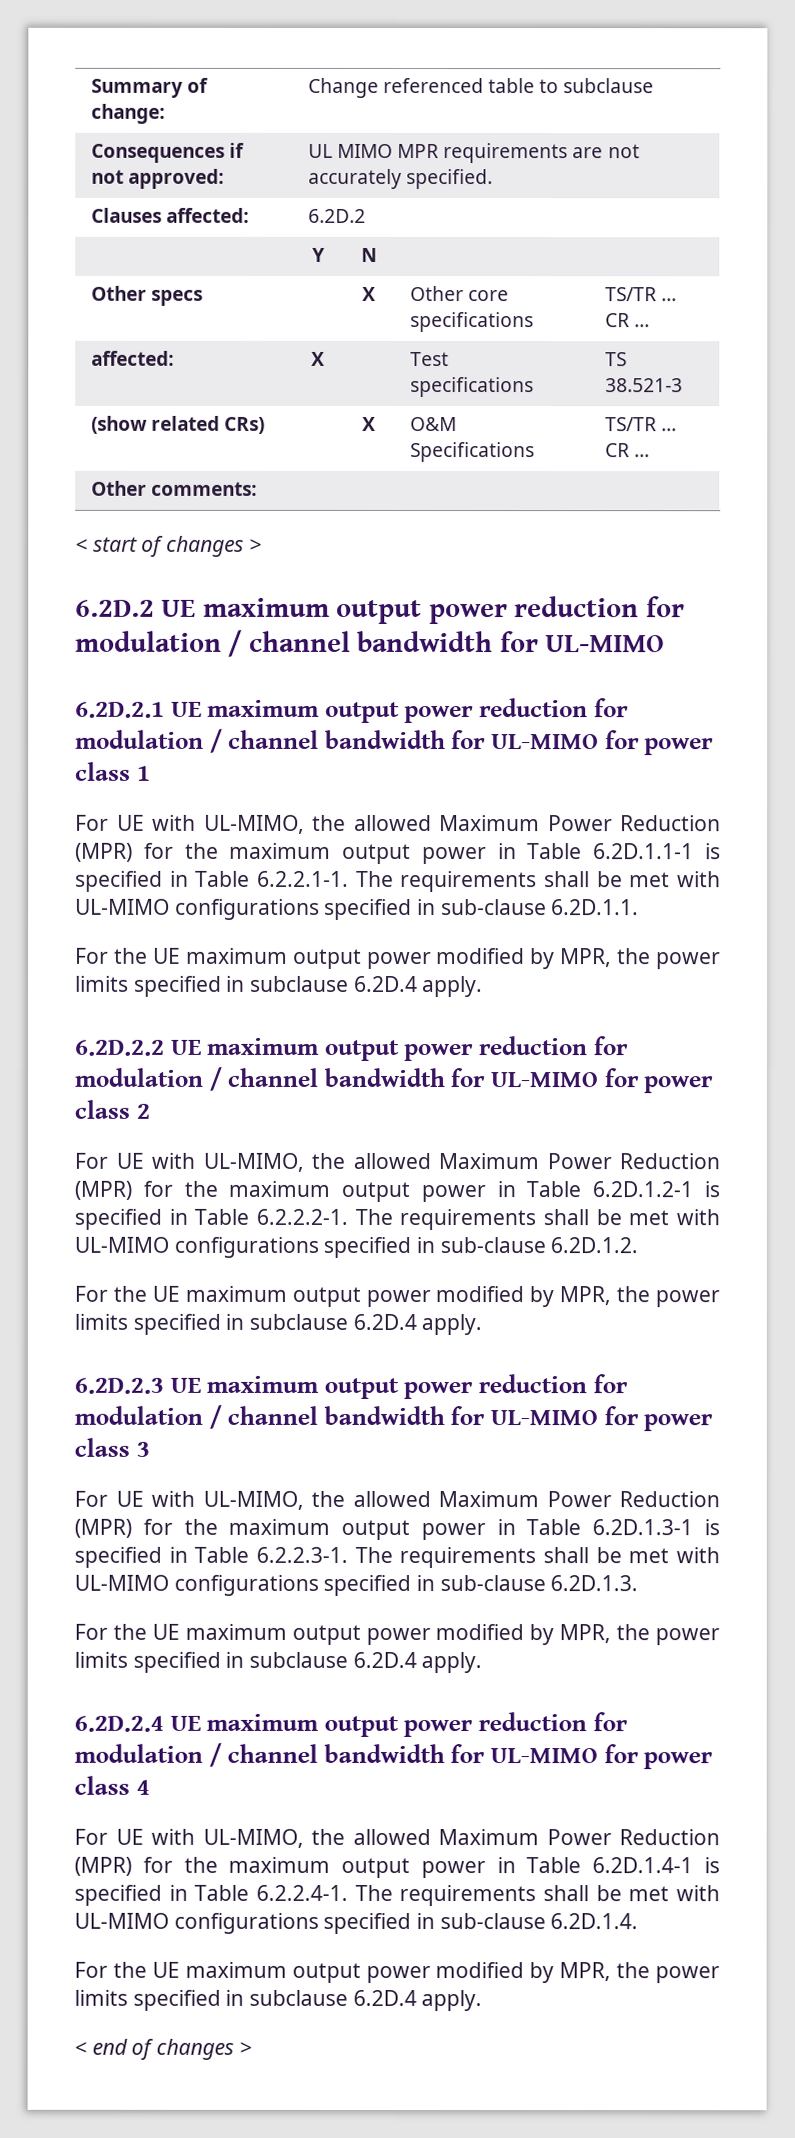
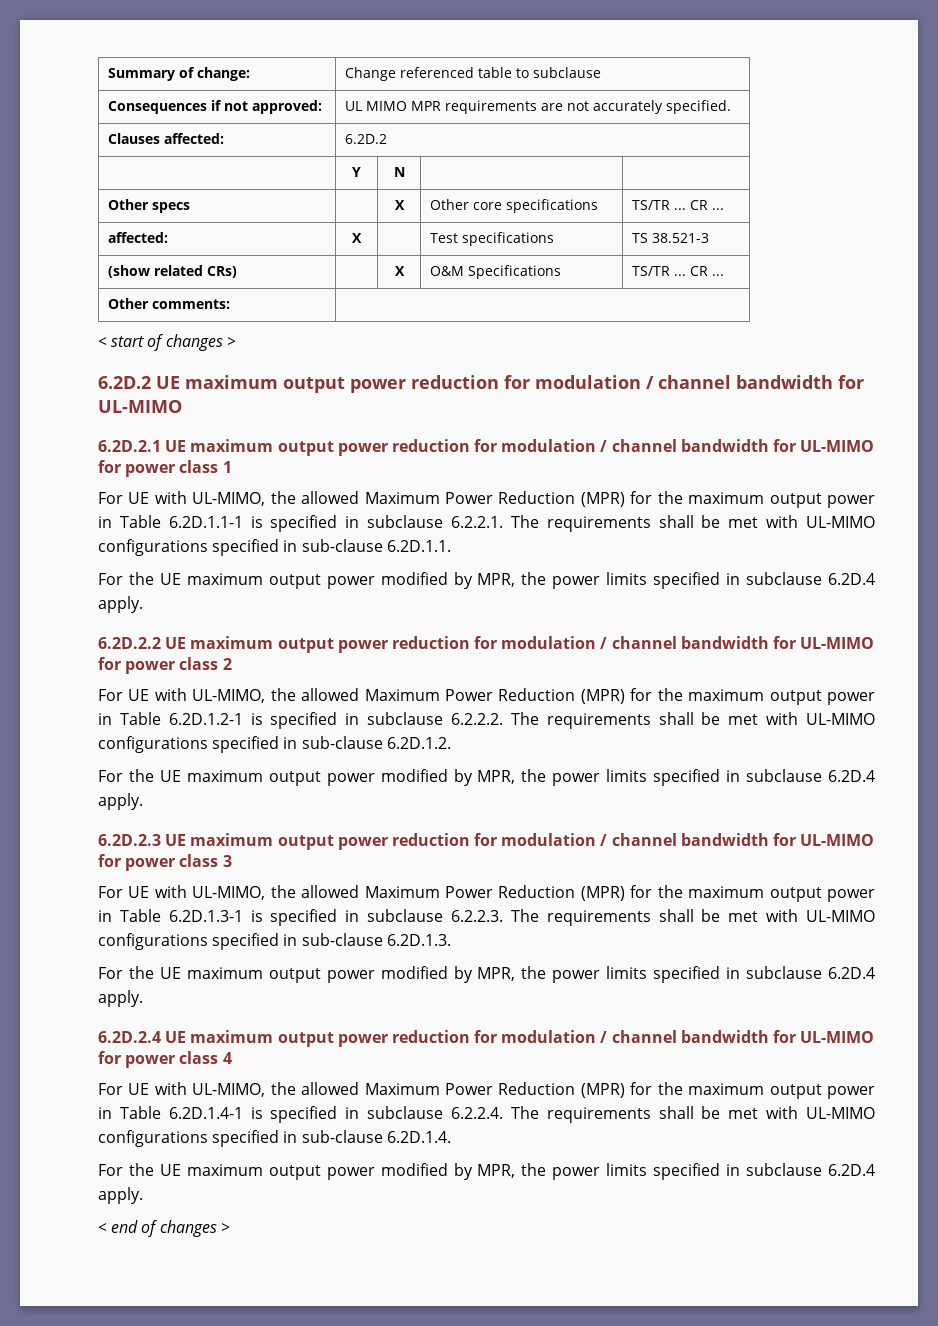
- For UE with UL-MIMO, the allowed Maximum Power Reduction (MPR) for the maximum output power in Table 6.2D.1.1-1 is specified in Table 6.2.2.1-1. The requirements shall be met with UL-MIMO configurations specified in sub-clause 6.2D.1.1.
+ For UE with UL-MIMO, the allowed Maximum Power Reduction (MPR) for the maximum output power in Table 6.2D.1.1-1 is specified in subclause 6.2.2.1. The requirements shall be met with UL-MIMO configurations specified in sub-clause 6.2D.1.1.
- For UE with UL-MIMO, the allowed Maximum Power Reduction (MPR) for the maximum output power in Table 6.2D.1.2-1 is specified in Table 6.2.2.2-1. The requirements shall be met with UL-MIMO configurations specified in sub-clause 6.2D.1.2.
+ For UE with UL-MIMO, the allowed Maximum Power Reduction (MPR) for the maximum output power in Table 6.2D.1.2-1 is specified in subclause 6.2.2.2. The requirements shall be met with UL-MIMO configurations specified in sub-clause 6.2D.1.2.
- For UE with UL-MIMO, the allowed Maximum Power Reduction (MPR) for the maximum output power in Table 6.2D.1.3-1 is specified in Table 6.2.2.3-1. The requirements shall be met with UL-MIMO configurations specified in sub-clause 6.2D.1.3.
+ For UE with UL-MIMO, the allowed Maximum Power Reduction (MPR) for the maximum output power in Table 6.2D.1.3-1 is specified in subclause 6.2.2.3. The requirements shall be met with UL-MIMO configurations specified in sub-clause 6.2D.1.3.
- For UE with UL-MIMO, the allowed Maximum Power Reduction (MPR) for the maximum output power in Table 6.2D.1.4-1 is specified in Table 6.2.2.4-1. The requirements shall be met with UL-MIMO configurations specified in sub-clause 6.2D.1.4.
+ For UE with UL-MIMO, the allowed Maximum Power Reduction (MPR) for the maximum output power in Table 6.2D.1.4-1 is specified in subclause 6.2.2.4. The requirements shall be met with UL-MIMO configurations specified in sub-clause 6.2D.1.4.

